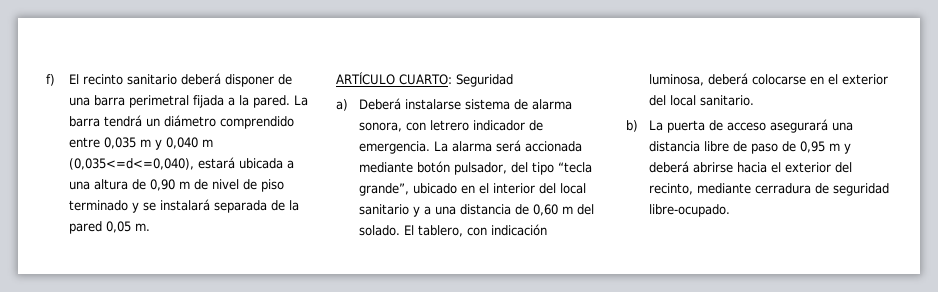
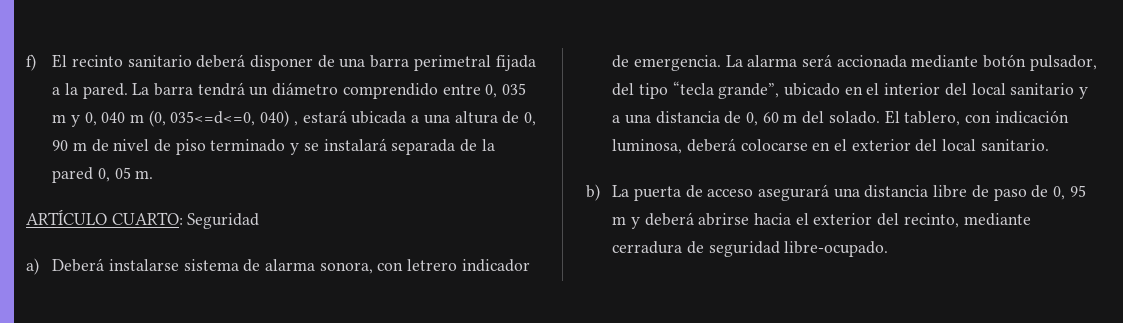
- La barra tendrá un diámetro comprendido entre 0,035 m y 0,040 m (0,035<=d<=0,040), estará ubicada a una altura de 0,90 m de nivel de piso terminado y se instalará separada de la pared 0,05 m.
+ La barra tendrá un diámetro comprendido entre 0, 035 m y 0, 040 m (0, 035<=d<=0, 040) , estará ubicada a una altura de 0, 90 m de nivel de piso terminado y se instalará separada de la pared 0, 05 m.
- La alarma será accionada mediante botón pulsador, del tipo “tecla grande”, ubicado en el interior del local sanitario y a una distancia de 0,60 m del solado.
+ La alarma será accionada mediante botón pulsador, del tipo “tecla grande”, ubicado en el interior del local sanitario y a una distancia de 0, 60 m del solado.
- b) La puerta de acceso asegurará una distancia libre de paso de 0,95 m y deberá abrirse hacia el exterior del recinto, mediante cerradura de seguridad libre-ocupado.
+ b) La puerta de acceso asegurará una distancia libre de paso de 0, 95 m y deberá abrirse hacia el exterior del recinto, mediante cerradura de seguridad libre-ocupado.

